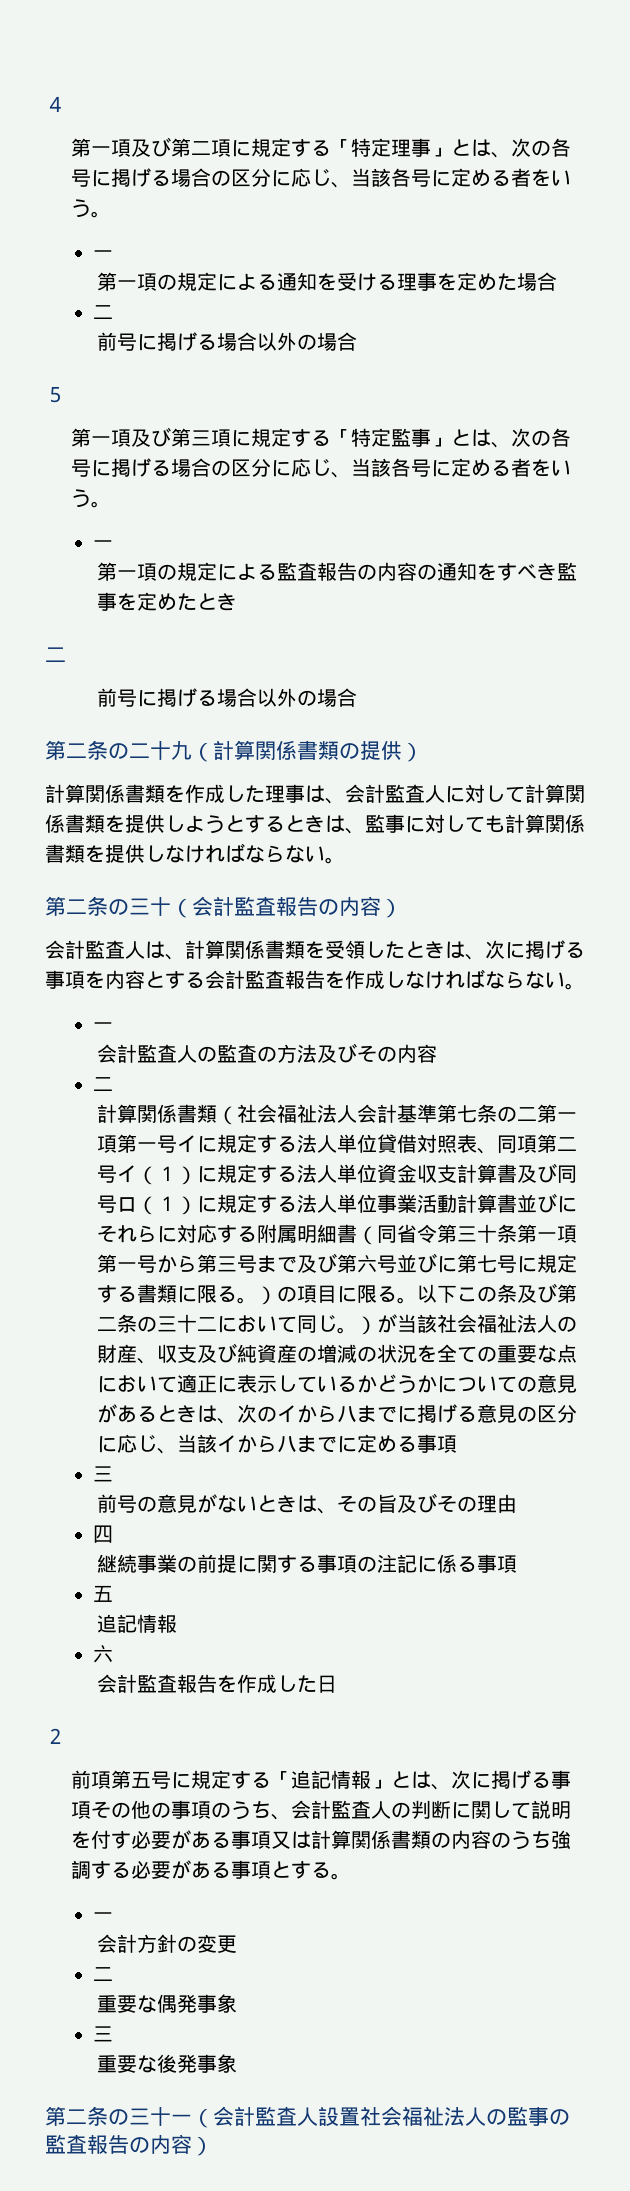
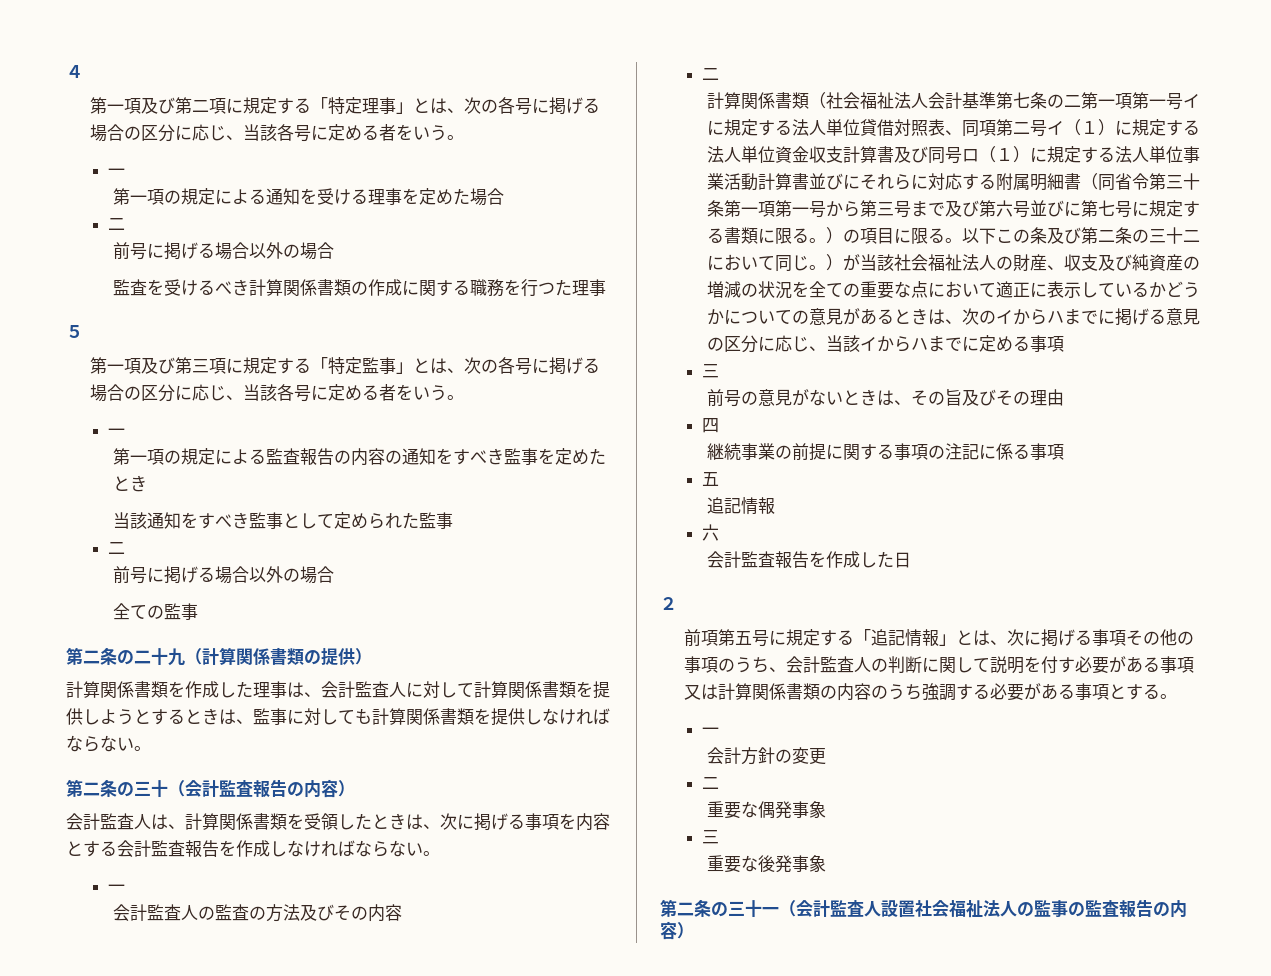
+ 監査を受けるべき計算関係書類の作成に関する職務を行つた理事
  第一項の規定による監査報告の内容の通知をすべき監事を定めたとき
+ 当該通知をすべき監事として定められた監事
  二
  前号に掲げる場合以外の場合
+ 全ての監事

